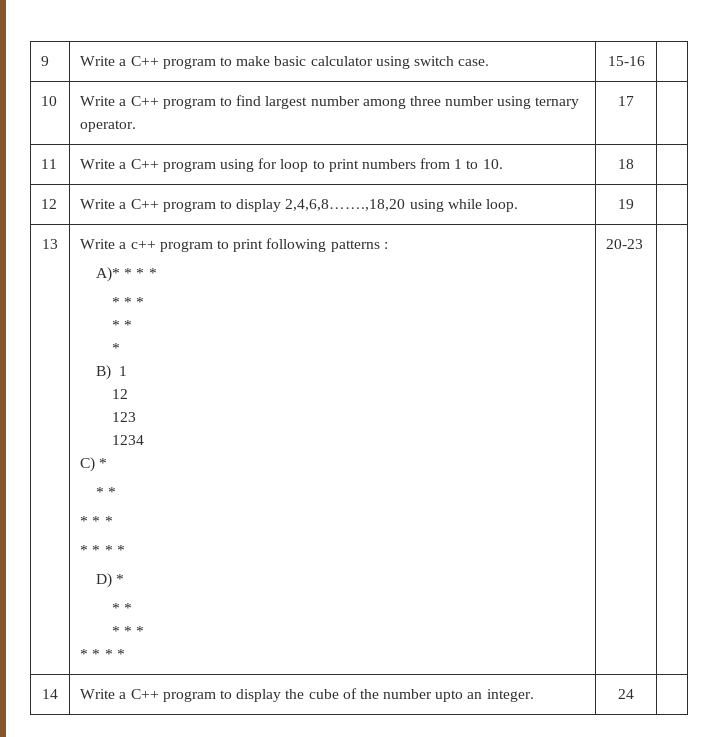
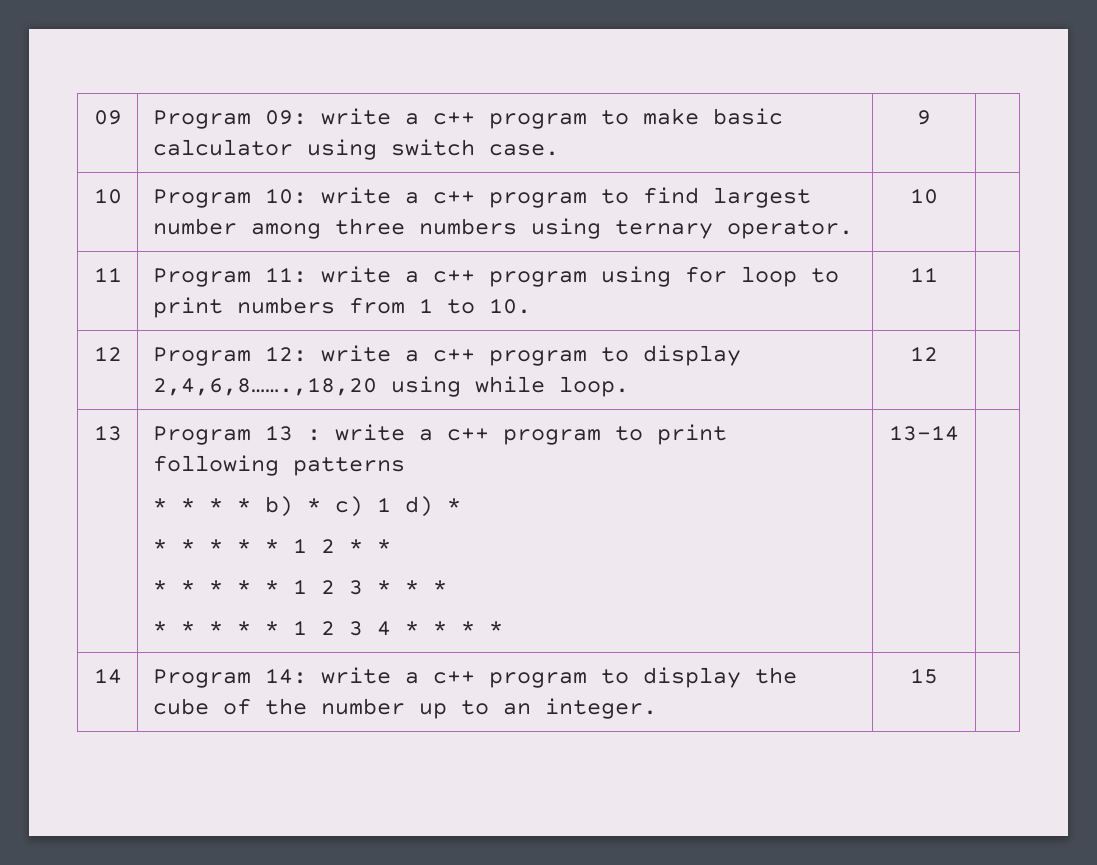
- 9 | Write a C++ program to make basic calculator using switch case. | 15-16 |
- 10 | Write a C++ program to find largest number among three number using ternary operator. | 17 |
- 11 | Write a C++ program using for loop to print numbers from 1 to 10. | 18 |
- 12 | Write a C++ program to display 2,4,6,8…….,18,20 using while loop. | 19 |
+ 09 | Program 09: write a c++ program to make basic calculator using switch case. | 9 |
+ 10 | Program 10: write a c++ program to find largest number among three numbers using ternary operator. | 10 |
+ 11 | Program 11: write a c++ program using for loop to print numbers from 1 to 10. | 11 |
+ 12 | Program 12: write a c++ program to display 2,4,6,8…….,18,20 using while loop. | 12 |
- Write a c++ program to print following patterns :
- A)* * * *
- * * *
- * *
- *
- B) 1
- 12
- 123
- 1234
- C) *
- * *
- * * *
- * * * *
- D) *
- * *
- * * *
- * * * * | 20-23
+ Program 13 : write a c++ program to print following patterns
+ * * * * b) * c) 1 d) *
+ * * * * * 1 2 * *
+ * * * * * 1 2 3 * * *
+ * * * * * 1 2 3 4 * * * * | 13-14
- 14 | Write a C++ program to display the cube of the number upto an integer. | 24 |
+ 14 | Program 14: write a c++ program to display the cube of the number up to an integer. | 15 |

